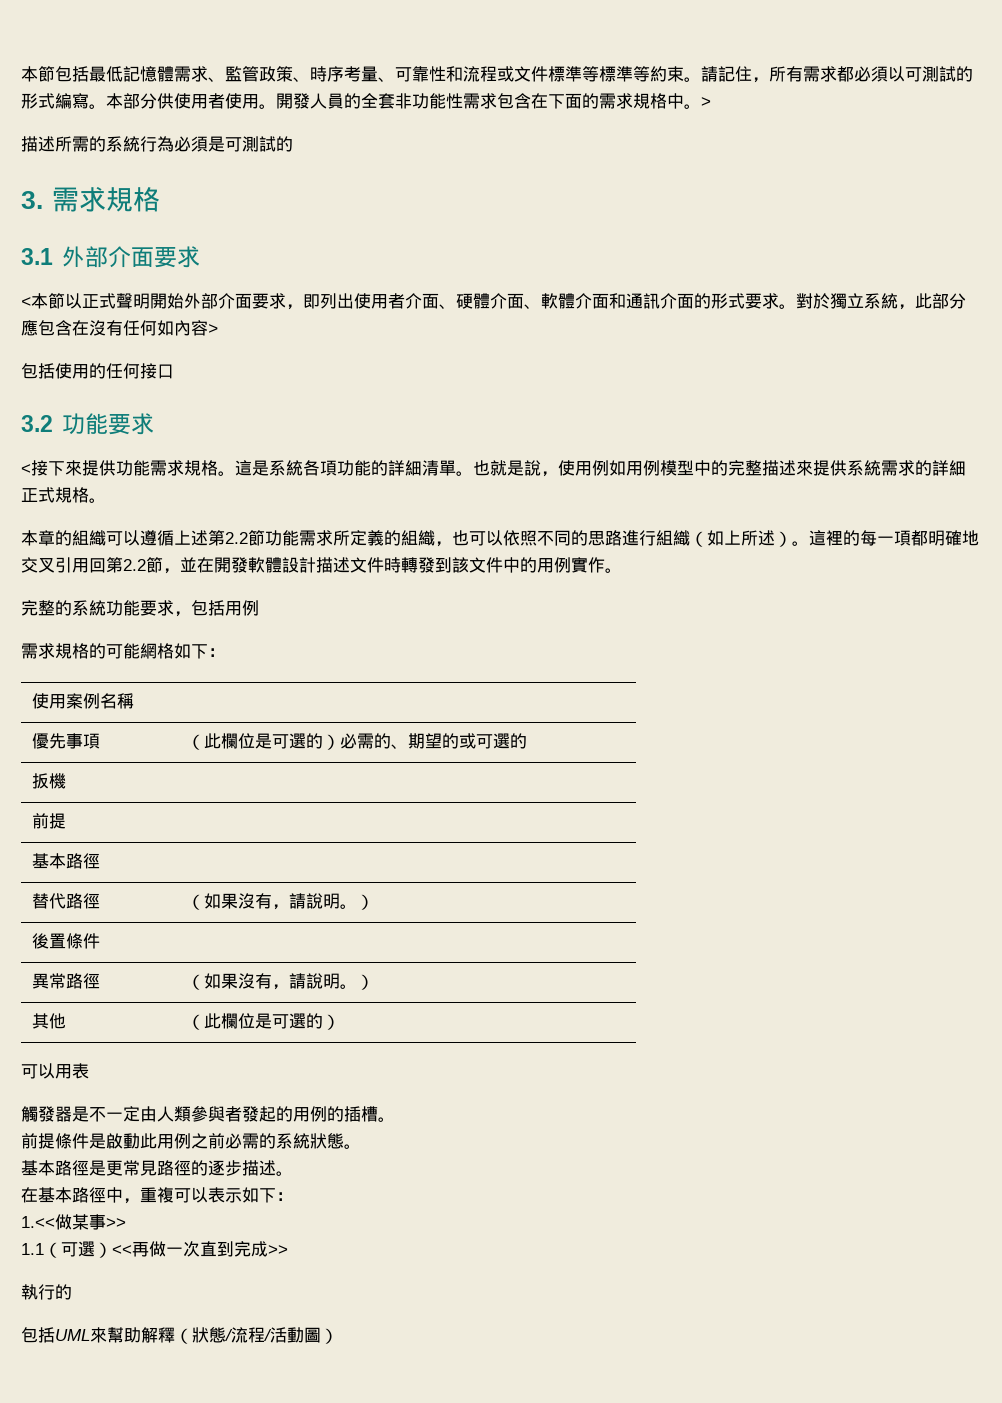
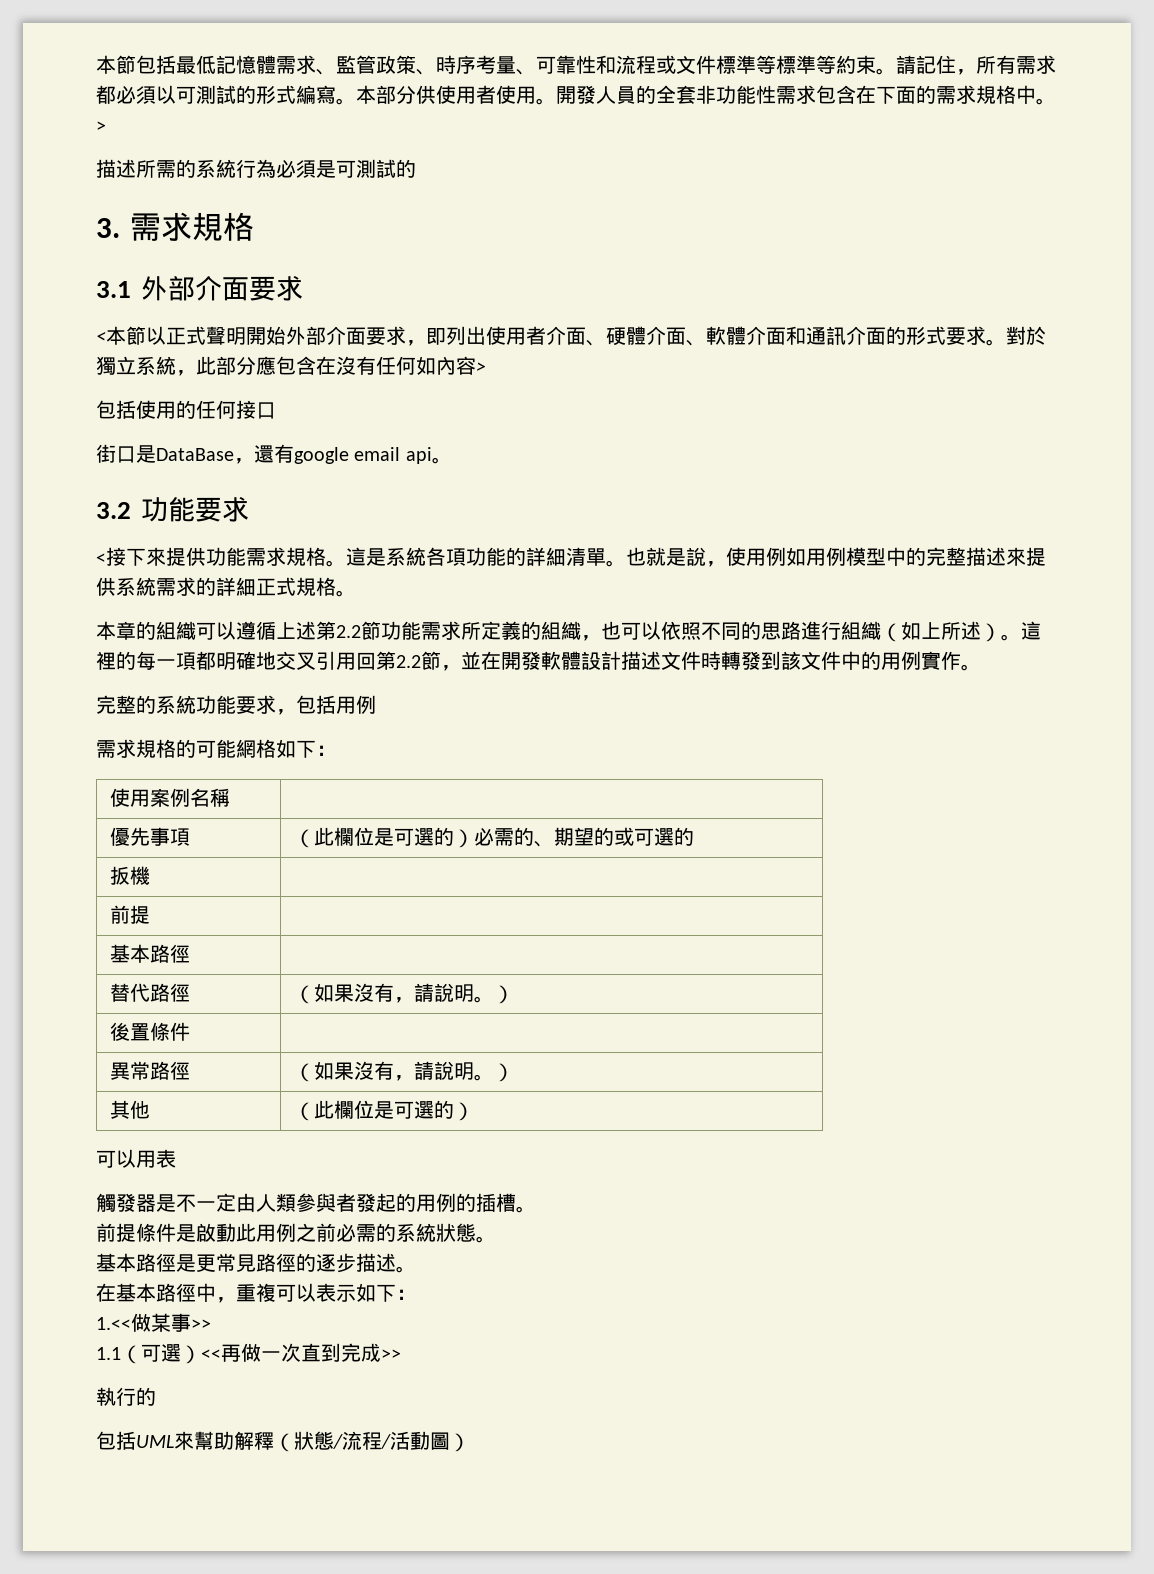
+ 街口是DataBase，還有google email api。

